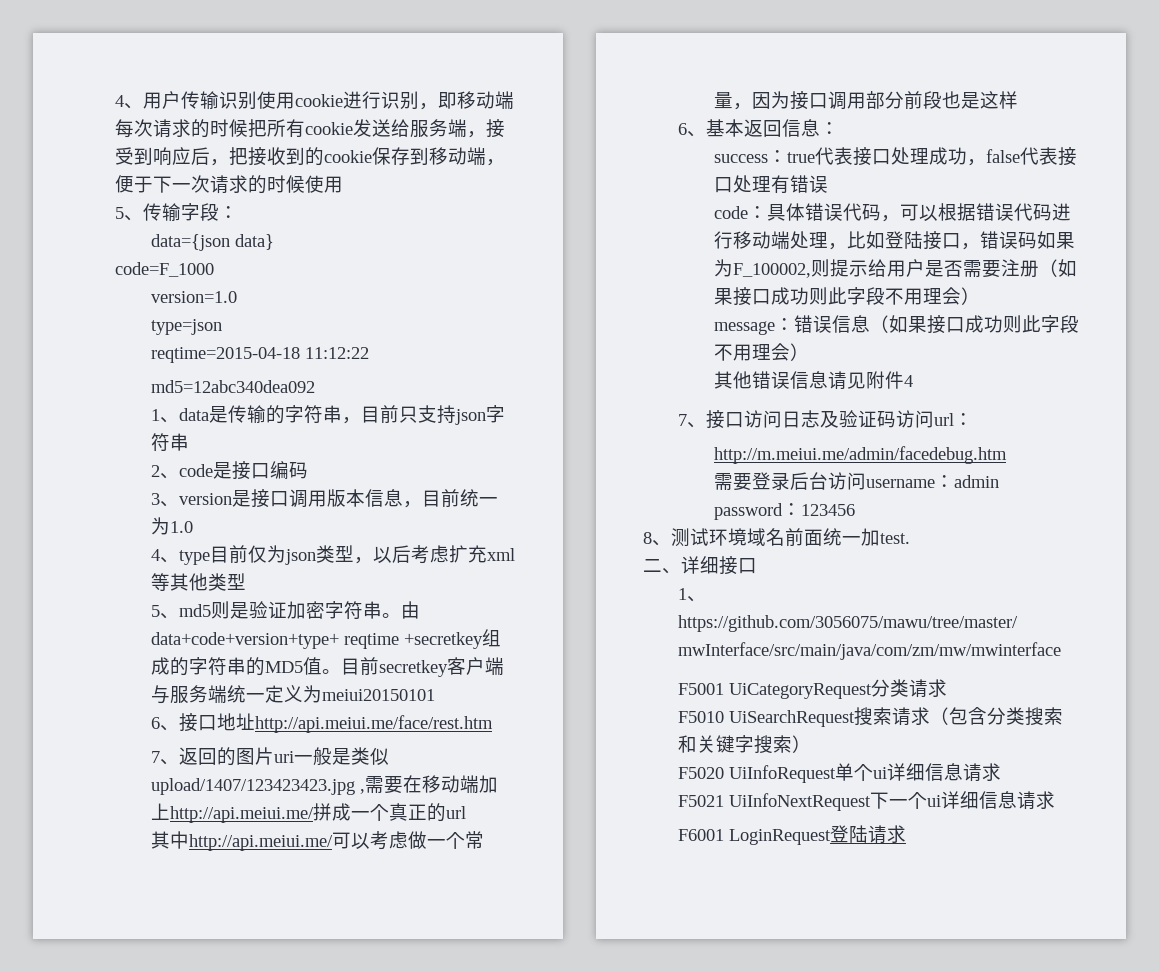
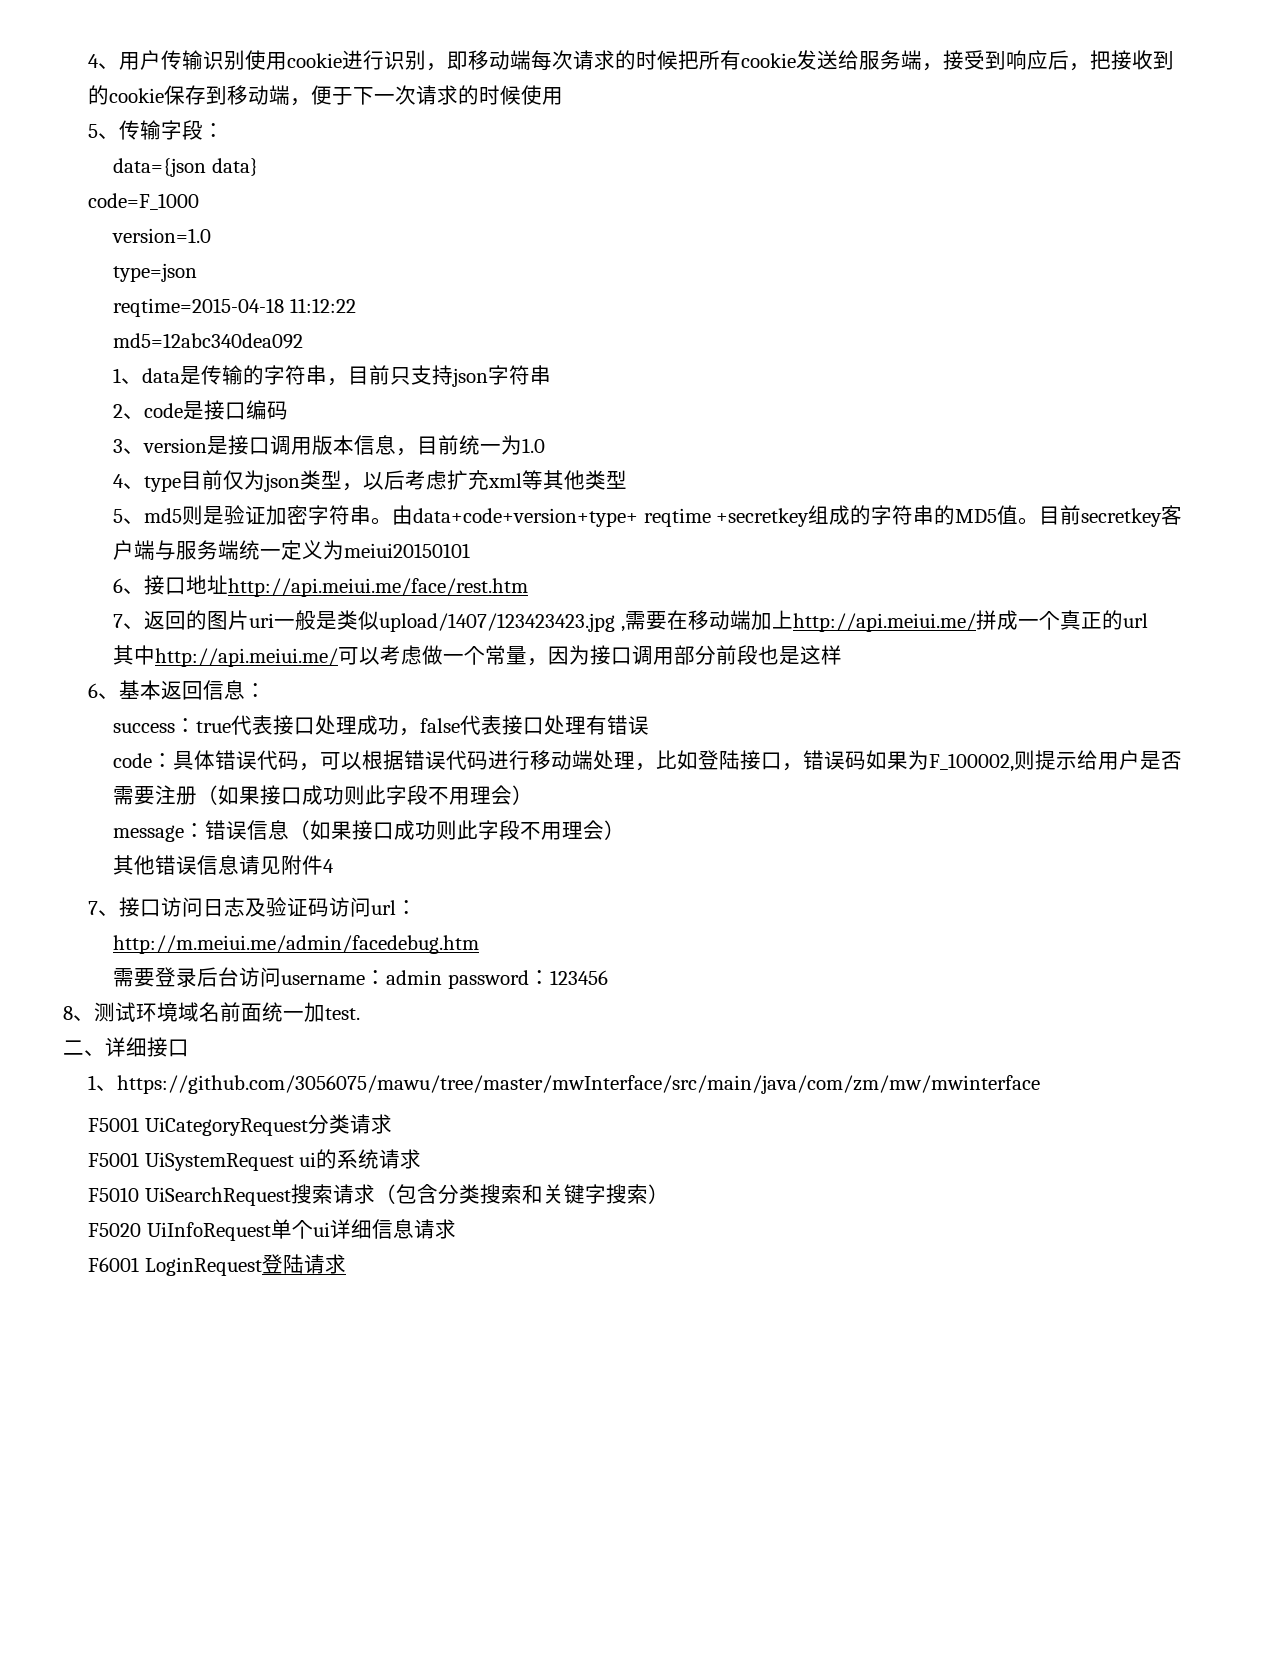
+ F5001 UiSystemRequest ui的系统请求
- F5021 UiInfoNextRequest下一个ui详细信息请求

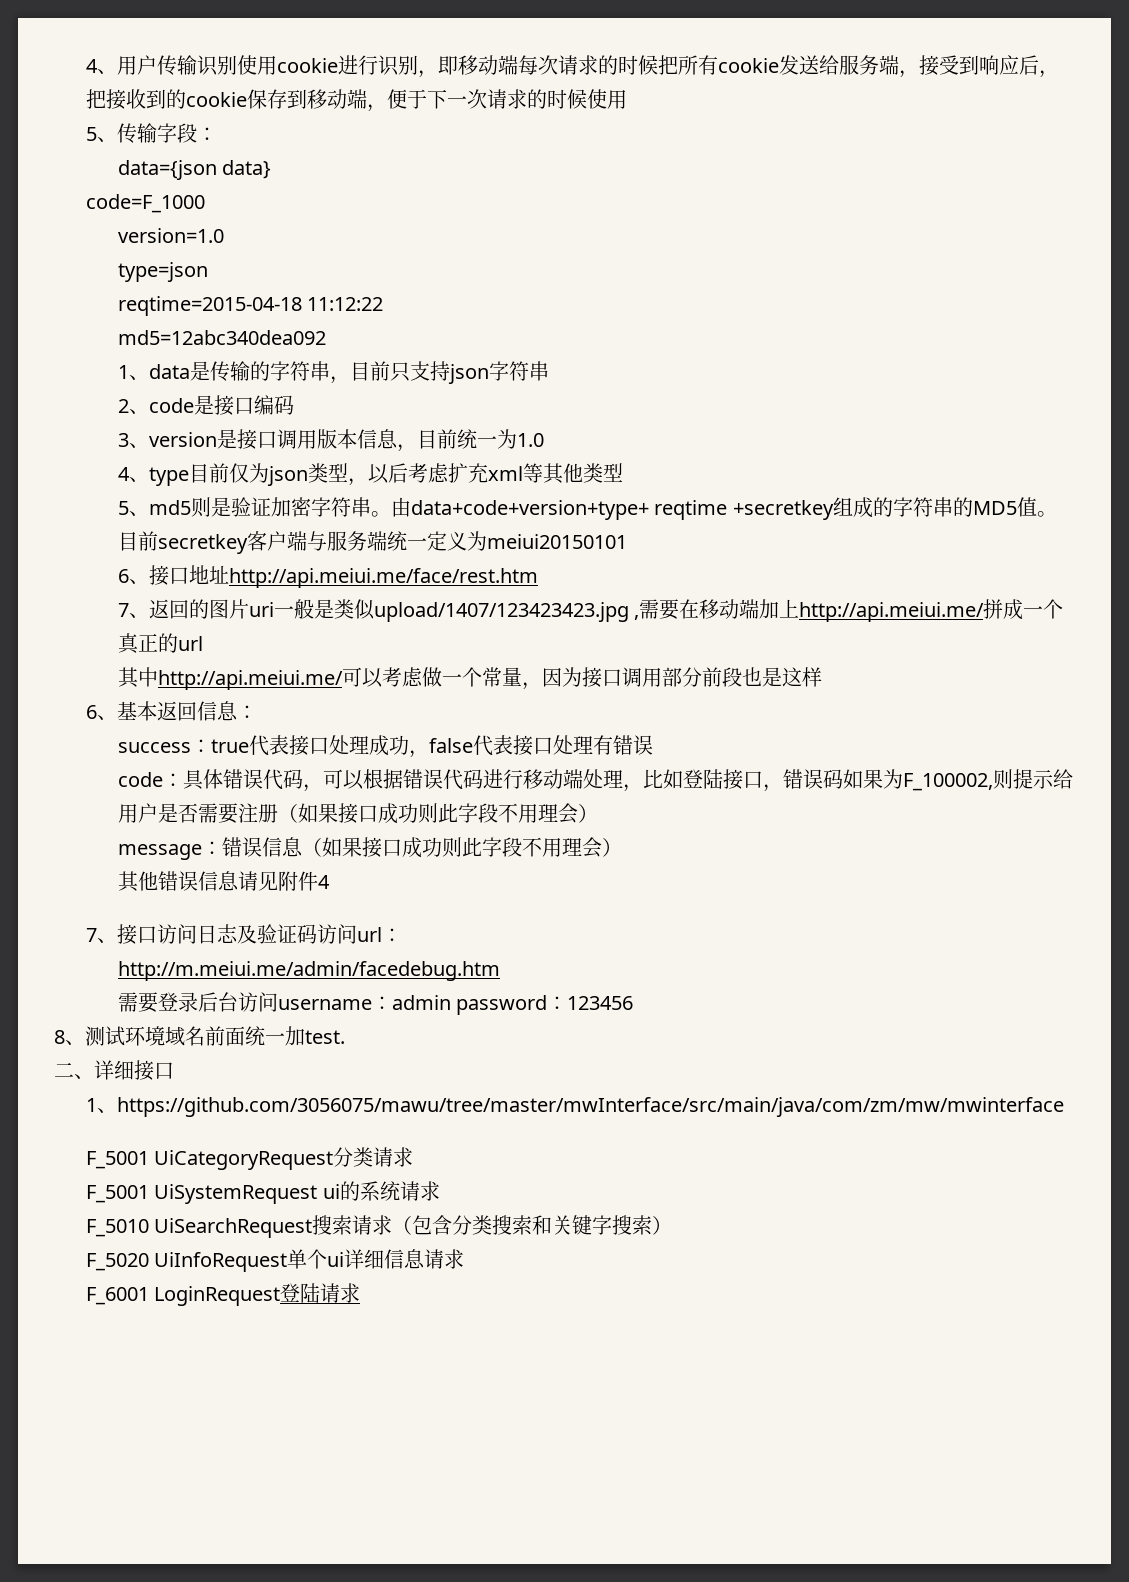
- F5001 UiCategoryRequest分类请求
+ F_5001 UiCategoryRequest分类请求
- F5001 UiSystemRequest ui的系统请求
+ F_5001 UiSystemRequest ui的系统请求
- F5010 UiSearchRequest搜索请求（包含分类搜索和关键字搜索）
+ F_5010 UiSearchRequest搜索请求（包含分类搜索和关键字搜索）
- F5020 UiInfoRequest单个ui详细信息请求
+ F_5020 UiInfoRequest单个ui详细信息请求
- F6001 LoginRequest登陆请求
+ F_6001 LoginRequest登陆请求

